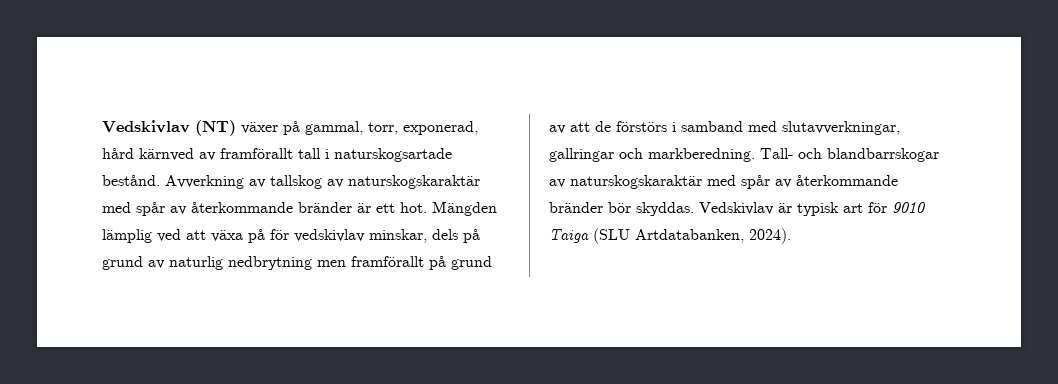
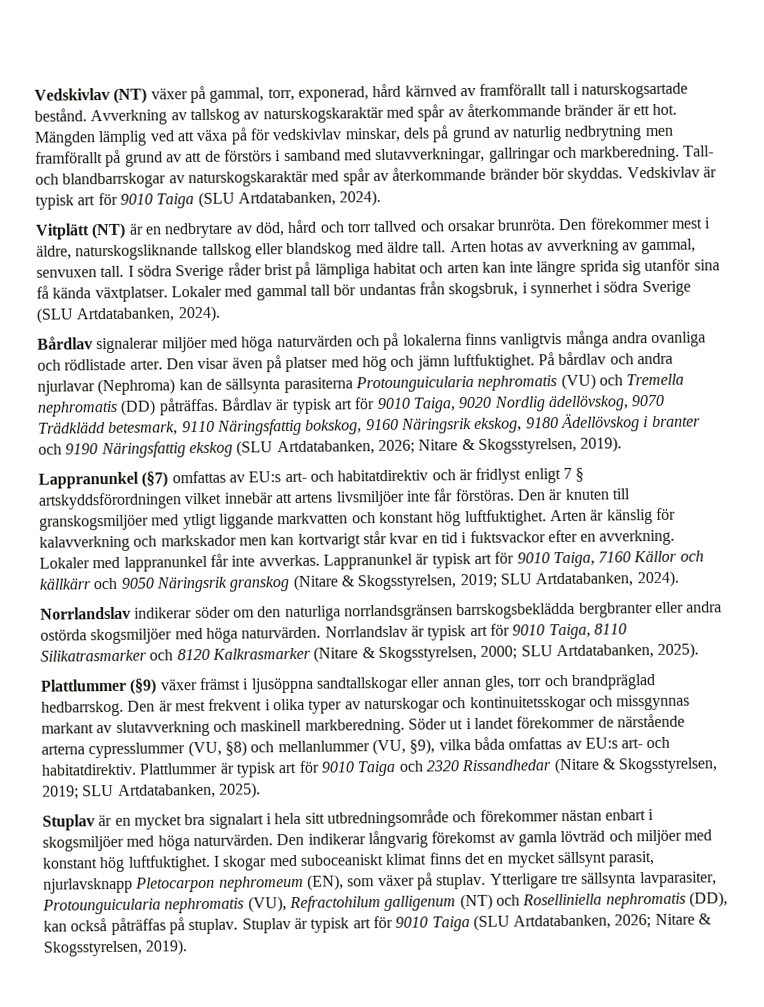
+ Vitplätt (NT) är en nedbrytare av död, hård och torr tallved och orsakar brunröta. Den förekommer mest i äldre, naturskogsliknande tallskog eller blandskog med äldre tall. Arten hotas av avverkning av gammal, senvuxen tall. I södra Sverige råder brist på lämpliga habitat och arten kan inte längre sprida sig utanför sina få kända växtplatser. Lokaler med gammal tall bör undantas från skogsbruk, i synnerhet i södra Sverige (SLU Artdatabanken, 2024).
+ Bårdlav signalerar miljöer med höga naturvärden och på lokalerna finns vanligtvis många andra ovanliga och rödlistade arter. Den visar även på platser med hög och jämn luftfuktighet. På bårdlav och andra njurlavar (Nephroma) kan de sällsynta parasiterna Protounguicularia nephromatis (VU) och Tremella nephromatis (DD) påträffas. Bårdlav är typisk art för 9010 Taiga, 9020 Nordlig ädellövskog, 9070 Trädklädd betesmark, 9110 Näringsfattig bokskog, 9160 Näringsrik ekskog, 9180 Ädellövskog i branter och 9190 Näringsfattig ekskog (SLU Artdatabanken, 2026; Nitare & Skogsstyrelsen, 2019).
+ Lappranunkel (§7) omfattas av EU:s art- och habitatdirektiv och är fridlyst enligt 7 § artskyddsförordningen vilket innebär att artens livsmiljöer inte får förstöras. Den är knuten till granskogsmiljöer med ytligt liggande markvatten och konstant hög luftfuktighet. Arten är känslig för kalavverkning och markskador men kan kortvarigt står kvar en tid i fuktsvackor efter en avverkning. Lokaler med lappranunkel får inte avverkas. Lappranunkel är typisk art för 9010 Taiga, 7160 Källor och källkärr och 9050 Näringsrik granskog (Nitare & Skogsstyrelsen, 2019; SLU Artdatabanken, 2024).
+ Norrlandslav indikerar söder om den naturliga norrlandsgränsen barrskogsbeklädda bergbranter eller andra ostörda skogsmiljöer med höga naturvärden. Norrlandslav är typisk art för 9010 Taiga, 8110 Silikatrasmarker och 8120 Kalkrasmarker (Nitare & Skogsstyrelsen, 2000; SLU Artdatabanken, 2025).
+ Plattlummer (§9) växer främst i ljusöppna sandtallskogar eller annan gles, torr och brandpräglad hedbarrskog. Den är mest frekvent i olika typer av naturskogar och kontinuitetsskogar och missgynnas markant av slutavverkning och maskinell markberedning. Söder ut i landet förekommer de närstående arterna cypresslummer (VU, §8) och mellanlummer (VU, §9), vilka båda omfattas av EU:s art- och habitatdirektiv. Plattlummer är typisk art för 9010 Taiga och 2320 Rissandhedar (Nitare & Skogsstyrelsen, 2019; SLU Artdatabanken, 2025).
+ Stuplav är en mycket bra signalart i hela sitt utbredningsområde och förekommer nästan enbart i skogsmiljöer med höga naturvärden. Den indikerar långvarig förekomst av gamla lövträd och miljöer med konstant hög luftfuktighet. I skogar med suboceaniskt klimat finns det en mycket sällsynt parasit, njurlavsknapp Pletocarpon nephromeum (EN), som växer på stuplav. Ytterligare tre sällsynta lavparasiter, Protounguicularia nephromatis (VU), Refractohilum galligenum (NT) och Roselliniella nephromatis (DD), kan också påträffas på stuplav. Stuplav är typisk art för 9010 Taiga (SLU Artdatabanken, 2026; Nitare & Skogsstyrelsen, 2019).

